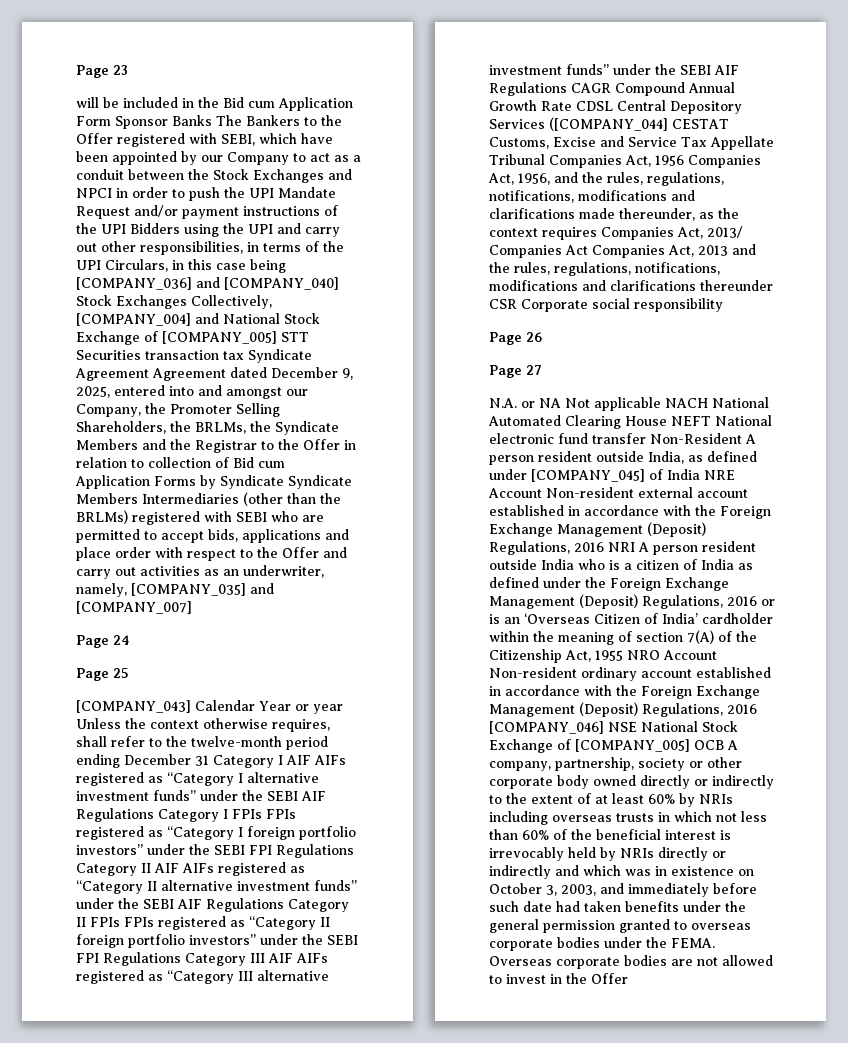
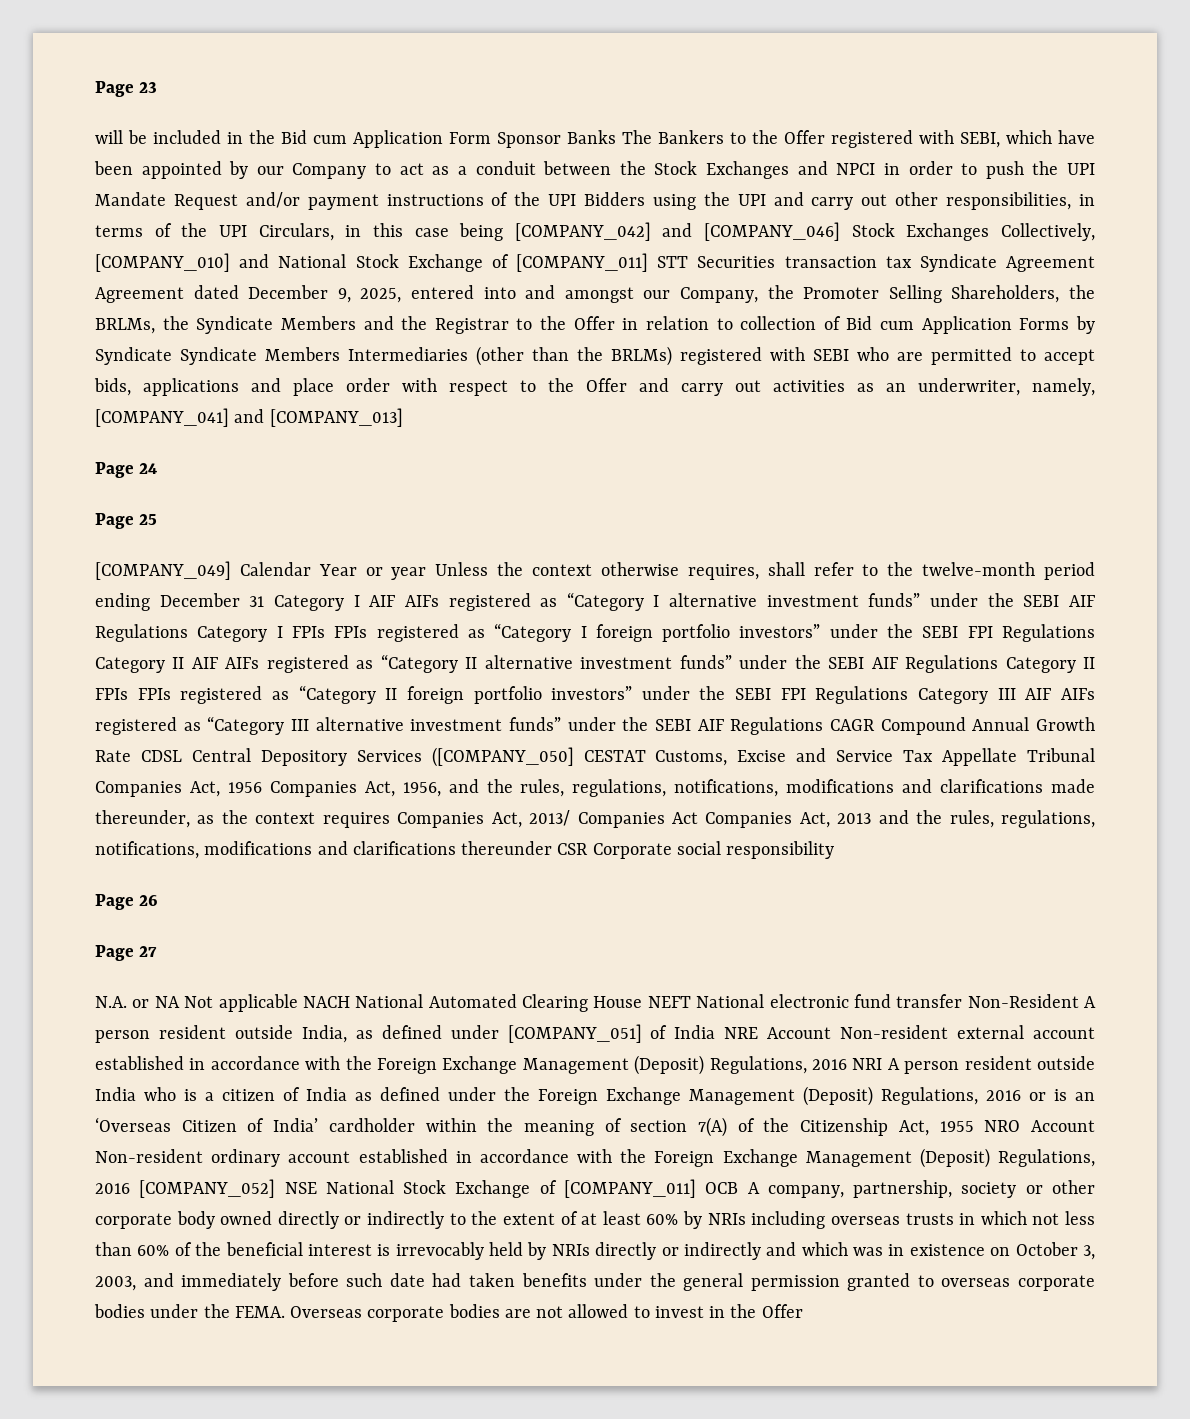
- will be included in the Bid cum Application Form Sponsor Banks The Bankers to the Offer registered with SEBI, which have been appointed by our Company to act as a conduit between the Stock Exchanges and NPCI in order to push the UPI Mandate Request and/or payment instructions of the UPI Bidders using the UPI and carry out other responsibilities, in terms of the UPI Circulars, in this case being [COMPANY_036] and [COMPANY_040] Stock Exchanges Collectively, [COMPANY_004] and National Stock Exchange of [COMPANY_005] STT Securities transaction tax Syndicate Agreement Agreement dated December 9, 2025, entered into and amongst our Company, the Promoter Selling Shareholders, the BRLMs, the Syndicate Members and the Registrar to the Offer in relation to collection of Bid cum Application Forms by Syndicate Syndicate Members Intermediaries (other than the BRLMs) registered with SEBI who are permitted to accept bids, applications and place order with respect to the Offer and carry out activities as an underwriter, namely, [COMPANY_035] and [COMPANY_007]
+ will be included in the Bid cum Application Form Sponsor Banks The Bankers to the Offer registered with SEBI, which have been appointed by our Company to act as a conduit between the Stock Exchanges and NPCI in order to push the UPI Mandate Request and/or payment instructions of the UPI Bidders using the UPI and carry out other responsibilities, in terms of the UPI Circulars, in this case being [COMPANY_042] and [COMPANY_046] Stock Exchanges Collectively, [COMPANY_010] and National Stock Exchange of [COMPANY_011] STT Securities transaction tax Syndicate Agreement Agreement dated December 9, 2025, entered into and amongst our Company, the Promoter Selling Shareholders, the BRLMs, the Syndicate Members and the Registrar to the Offer in relation to collection of Bid cum Application Forms by Syndicate Syndicate Members Intermediaries (other than the BRLMs) registered with SEBI who are permitted to accept bids, applications and place order with respect to the Offer and carry out activities as an underwriter, namely, [COMPANY_041] and [COMPANY_013]
- [COMPANY_043] Calendar Year or year Unless the context otherwise requires, shall refer to the twelve-month period ending December 31 Category I AIF AIFs registered as “Category I alternative investment funds” under the SEBI AIF Regulations Category I FPIs FPIs registered as “Category I foreign portfolio investors” under the SEBI FPI Regulations Category II AIF AIFs registered as “Category II alternative investment funds” under the SEBI AIF Regulations Category II FPIs FPIs registered as “Category II foreign portfolio investors” under the SEBI FPI Regulations Category III AIF AIFs registered as “Category III alternative investment funds” under the SEBI AIF Regulations CAGR Compound Annual Growth Rate CDSL Central Depository Services ([COMPANY_044] CESTAT Customs, Excise and Service Tax Appellate Tribunal Companies Act, 1956 Companies Act, 1956, and the rules, regulations, notifications, modifications and clarifications made thereunder, as the context requires Companies Act, 2013/ Companies Act Companies Act, 2013 and the rules, regulations, notifications, modifications and clarifications thereunder CSR Corporate social responsibility
+ [COMPANY_049] Calendar Year or year Unless the context otherwise requires, shall refer to the twelve-month period ending December 31 Category I AIF AIFs registered as “Category I alternative investment funds” under the SEBI AIF Regulations Category I FPIs FPIs registered as “Category I foreign portfolio investors” under the SEBI FPI Regulations Category II AIF AIFs registered as “Category II alternative investment funds” under the SEBI AIF Regulations Category II FPIs FPIs registered as “Category II foreign portfolio investors” under the SEBI FPI Regulations Category III AIF AIFs registered as “Category III alternative investment funds” under the SEBI AIF Regulations CAGR Compound Annual Growth Rate CDSL Central Depository Services ([COMPANY_050] CESTAT Customs, Excise and Service Tax Appellate Tribunal Companies Act, 1956 Companies Act, 1956, and the rules, regulations, notifications, modifications and clarifications made thereunder, as the context requires Companies Act, 2013/ Companies Act Companies Act, 2013 and the rules, regulations, notifications, modifications and clarifications thereunder CSR Corporate social responsibility
- N.A. or NA Not applicable NACH National Automated Clearing House NEFT National electronic fund transfer Non-Resident A person resident outside India, as defined under [COMPANY_045] of India NRE Account Non-resident external account established in accordance with the Foreign Exchange Management (Deposit) Regulations, 2016 NRI A person resident outside India who is a citizen of India as defined under the Foreign Exchange Management (Deposit) Regulations, 2016 or is an ‘Overseas Citizen of India’ cardholder within the meaning of section 7(A) of the Citizenship Act, 1955 NRO Account Non-resident ordinary account established in accordance with the Foreign Exchange Management (Deposit) Regulations, 2016 [COMPANY_046] NSE National Stock Exchange of [COMPANY_005] OCB A company, partnership, society or other corporate body owned directly or indirectly to the extent of at least 60% by NRIs including overseas trusts in which not less than 60% of the beneficial interest is irrevocably held by NRIs directly or indirectly and which was in existence on October 3, 2003, and immediately before such date had taken benefits under the general permission granted to overseas corporate bodies under the FEMA.
+ N.A. or NA Not applicable NACH National Automated Clearing House NEFT National electronic fund transfer Non-Resident A person resident outside India, as defined under [COMPANY_051] of India NRE Account Non-resident external account established in accordance with the Foreign Exchange Management (Deposit) Regulations, 2016 NRI A person resident outside India who is a citizen of India as defined under the Foreign Exchange Management (Deposit) Regulations, 2016 or is an ‘Overseas Citizen of India’ cardholder within the meaning of section 7(A) of the Citizenship Act, 1955 NRO Account Non-resident ordinary account established in accordance with the Foreign Exchange Management (Deposit) Regulations, 2016 [COMPANY_052] NSE National Stock Exchange of [COMPANY_011] OCB A company, partnership, society or other corporate body owned directly or indirectly to the extent of at least 60% by NRIs including overseas trusts in which not less than 60% of the beneficial interest is irrevocably held by NRIs directly or indirectly and which was in existence on October 3, 2003, and immediately before such date had taken benefits under the general permission granted to overseas corporate bodies under the FEMA.

